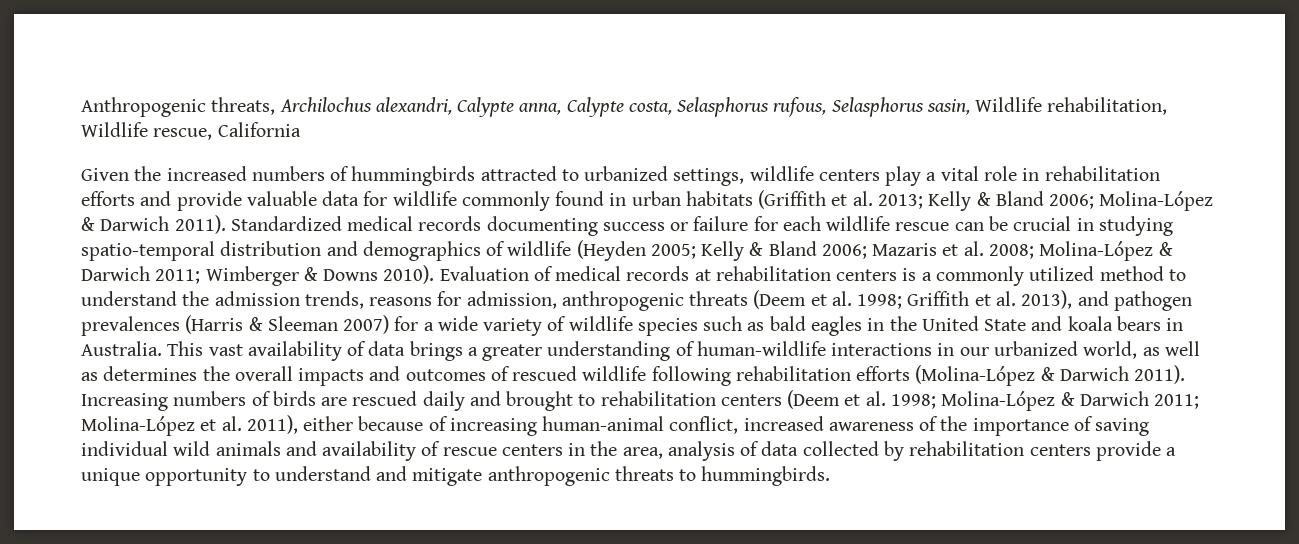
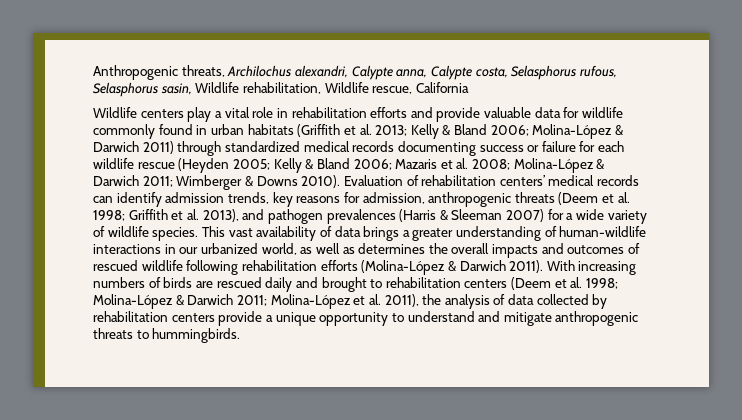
- Given the increased numbers of hummingbirds attracted to urbanized settings, wildlife centers play a vital role in rehabilitation efforts and provide valuable data for wildlife commonly found in urban habitats (Griffith et al. 2013; Kelly & Bland 2006; Molina-López & Darwich 2011). Standardized medical records documenting success or failure for each wildlife rescue can be crucial in studying spatio-temporal distribution and demographics of wildlife (Heyden 2005; Kelly & Bland 2006; Mazaris et al. 2008; Molina-López & Darwich 2011; Wimberger & Downs 2010).
+ Wildlife centers play a vital role in rehabilitation efforts and provide valuable data for wildlife commonly found in urban habitats (Griffith et al. 2013; Kelly & Bland 2006; Molina-López & Darwich 2011) through standardized medical records documenting success or failure for each wildlife rescue (Heyden 2005; Kelly & Bland 2006; Mazaris et al. 2008; Molina-López & Darwich 2011; Wimberger & Downs 2010).
- Evaluation of medical records at rehabilitation centers is a commonly utilized method to understand the admission trends, reasons for admission, anthropogenic threats (Deem et al. 1998; Griffith et al. 2013), and pathogen prevalences (Harris & Sleeman 2007) for a wide variety of wildlife species such as bald eagles in the United State and koala bears in Australia.
+ Evaluation of rehabilitation centers’ medical records can identify admission trends, key reasons for admission, anthropogenic threats (Deem et al. 1998; Griffith et al. 2013), and pathogen prevalences (Harris & Sleeman 2007) for a wide variety of wildlife species.
- Increasing numbers of birds are rescued daily and brought to rehabilitation centers (Deem et al. 1998; Molina-López & Darwich 2011; Molina-López et al. 2011), either because of increasing human-animal conflict, increased awareness of the importance of saving individual wild animals and availability of rescue centers in the area, analysis of data collected by rehabilitation centers provide a unique opportunity to understand and mitigate anthropogenic threats to hummingbirds.
+ With increasing numbers of birds are rescued daily and brought to rehabilitation centers (Deem et al. 1998; Molina-López & Darwich 2011; Molina-López et al. 2011), the analysis of data collected by rehabilitation centers provide a unique opportunity to understand and mitigate anthropogenic threats to hummingbirds.

